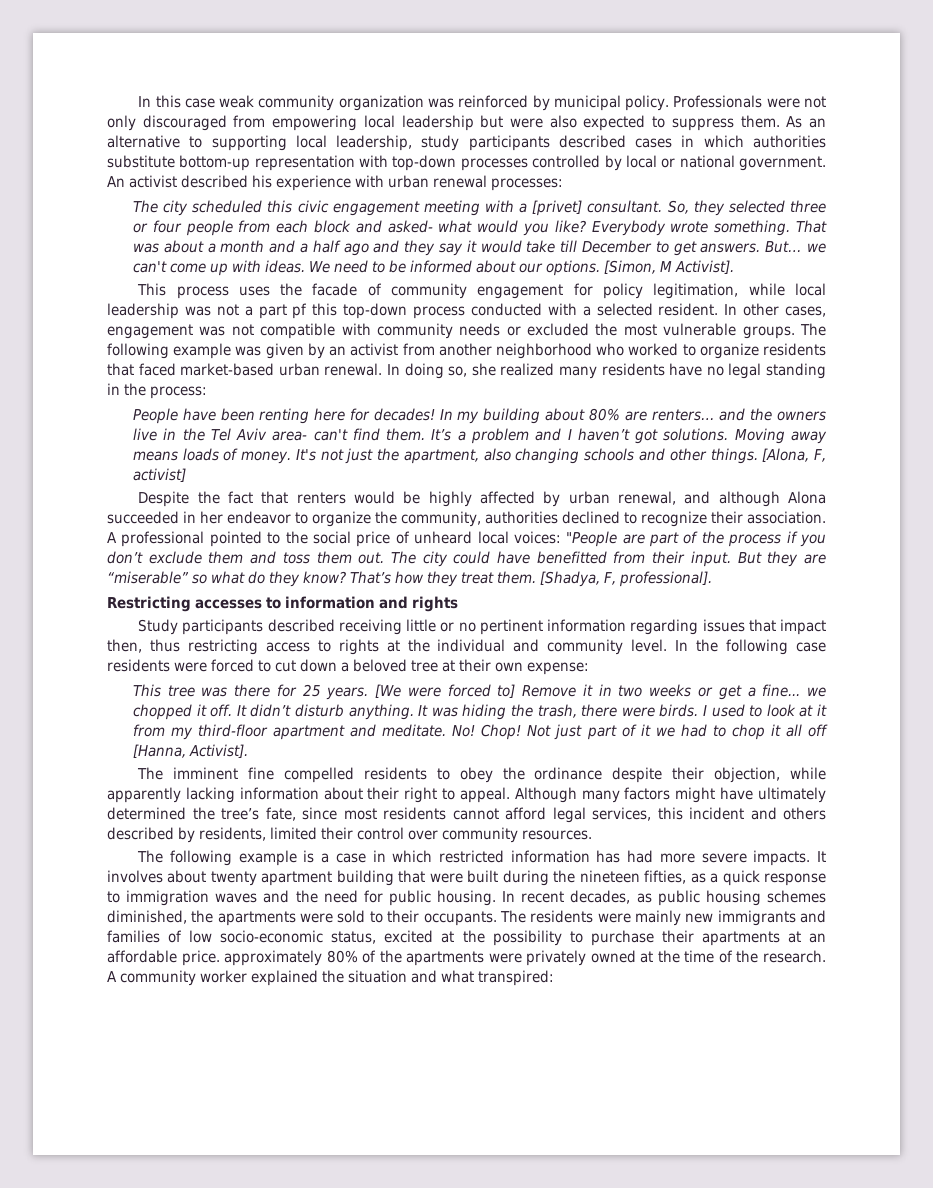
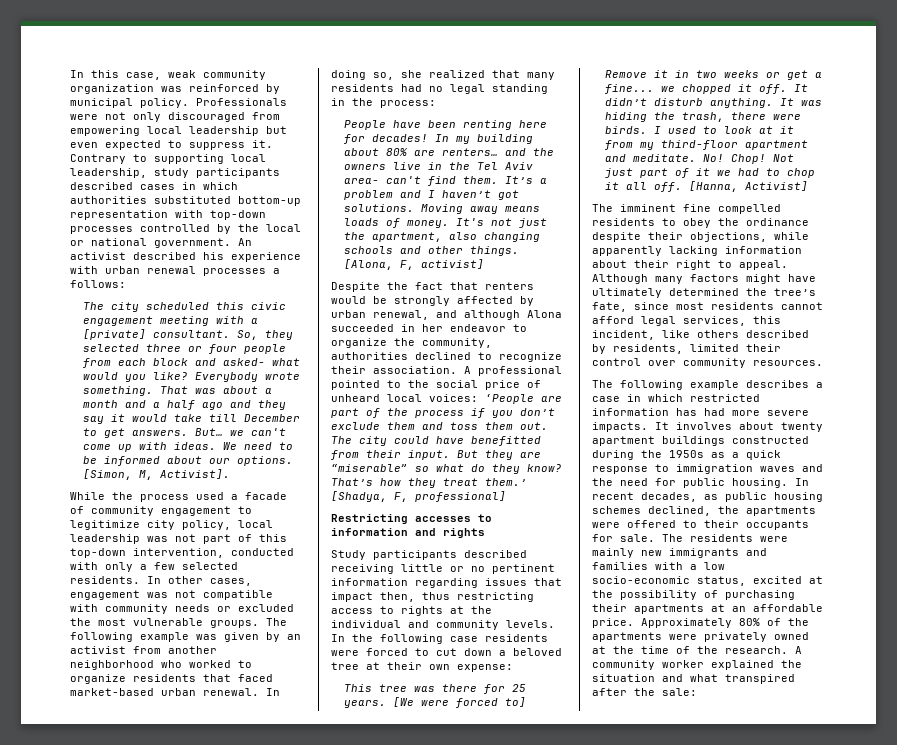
- In this case weak community organization was reinforced by municipal policy.
+ In this case, weak community organization was reinforced by municipal policy.
- Professionals were not only discouraged from empowering local leadership but were also expected to suppress them. As an alternative to supporting local leadership, study participants described cases in which authorities substitute bottom-up representation with top-down processes controlled by local or national government.
+ Professionals were not only discouraged from empowering local leadership but even expected to suppress it. Contrary to supporting local leadership, study participants described cases in which authorities substituted bottom-up representation with top-down processes controlled by the local or national government.
- An activist described his experience with urban renewal processes:
+ An activist described his experience with urban renewal processes a follows:
- The city scheduled this civic engagement meeting with a [privet] consultant.
+ The city scheduled this civic engagement meeting with a [private] consultant.
- [Simon, M Activist].
- This process uses the facade of community engagement for policy legitimation, while local leadership was not a part pf this top-down process conducted with a selected resident.
+ [Simon, M, Activist].
+ While the process used a facade of community engagement to legitimize city policy, local leadership was not part of this top-down intervention, conducted with only a few selected residents.
- In doing so, she realized many residents have no legal standing in the process:
+ In doing so, she realized that many residents had no legal standing in the process:
- Despite the fact that renters would be highly affected by urban renewal, and although Alona succeeded in her endeavor to organize the community, authorities declined to recognize their association.
+ Despite the fact that renters would be strongly affected by urban renewal, and although Alona succeeded in her endeavor to organize the community, authorities declined to recognize their association.
- A professional pointed to the social price of unheard local voices: "People are part of the process if you don’t exclude them and toss them out.
+ A professional pointed to the social price of unheard local voices: ‘People are part of the process if you don’t exclude them and toss them out.
- That’s how they treat them.
+ That’s how they treat them.’
- [Shadya, F, professional].
+ [Shadya, F, professional]
- Study participants described receiving little or no pertinent information regarding issues that impact then, thus restricting access to rights at the individual and community level.
+ Study participants described receiving little or no pertinent information regarding issues that impact then, thus restricting access to rights at the individual and community levels.
- Not just part of it we had to chop it all off [Hanna, Activist].
+ Not just part of it we had to chop it all off. [Hanna, Activist]
- The imminent fine compelled residents to obey the ordinance despite their objection, while apparently lacking information about their right to appeal.
+ The imminent fine compelled residents to obey the ordinance despite their objections, while apparently lacking information about their right to appeal.
- Although many factors might have ultimately determined the tree’s fate, since most residents cannot afford legal services, this incident and others described by residents, limited their control over community resources.
+ Although many factors might have ultimately determined the tree’s fate, since most residents cannot afford legal services, this incident, like others described by residents, limited their control over community resources.
- The following example is a case in which restricted information has had more severe impacts.
+ The following example describes a case in which restricted information has had more severe impacts.
- It involves about twenty apartment building that were built during the nineteen fifties, as a quick response to immigration waves and the need for public housing.
+ It involves about twenty apartment buildings constructed during the 1950s as a quick response to immigration waves and the need for public housing.
- In recent decades, as public housing schemes diminished, the apartments were sold to their occupants.
+ In recent decades, as public housing schemes declined, the apartments were offered to their occupants for sale.
- The residents were mainly new immigrants and families of low socio-economic status, excited at the possibility to purchase their apartments at an affordable price. approximately 80% of the apartments were privately owned at the time of the research.
+ The residents were mainly new immigrants and families with a low socio-economic status, excited at the possibility of purchasing their apartments at an affordable price. Approximately 80% of the apartments were privately owned at the time of the research.
- A community worker explained the situation and what transpired:
+ A community worker explained the situation and what transpired after the sale:

